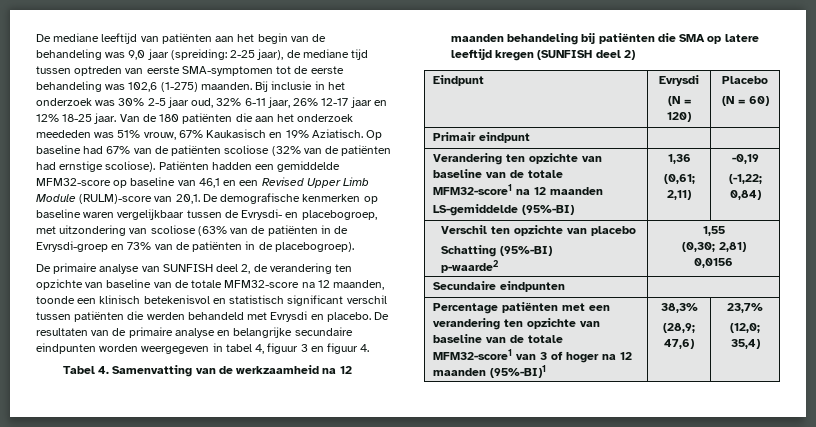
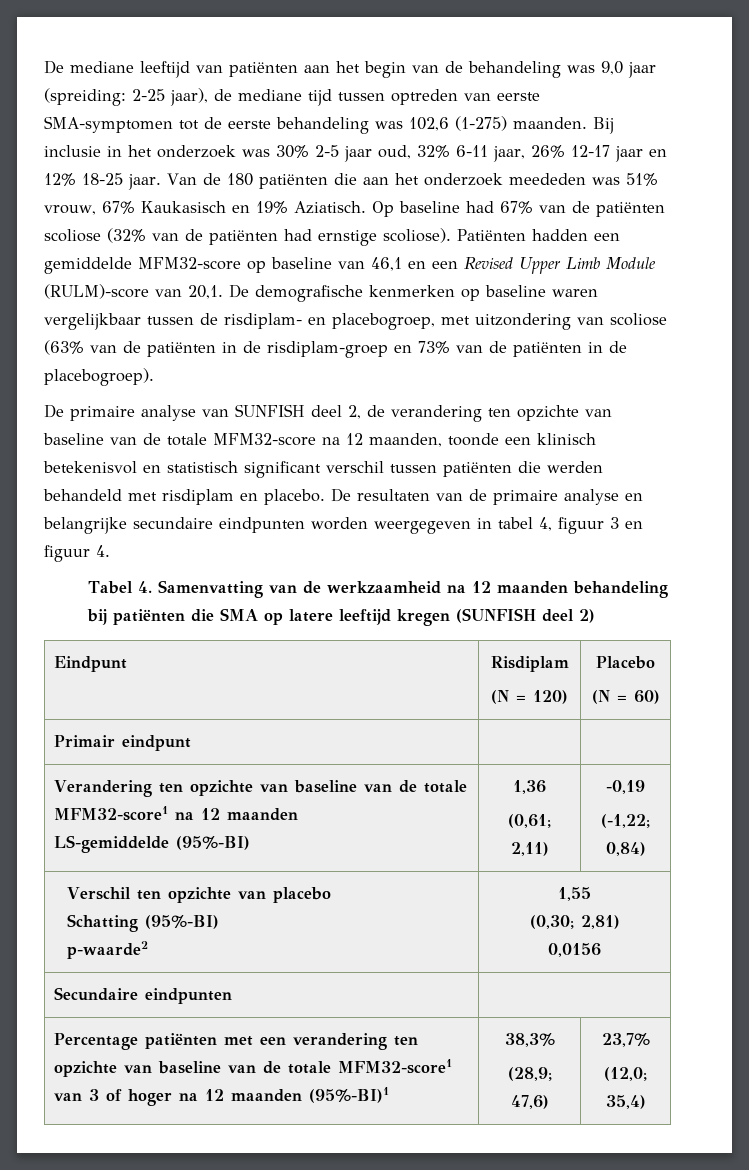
- De demografische kenmerken op baseline waren vergelijkbaar tussen de Evrysdi- en placebogroep, met uitzondering van scoliose (63% van de patiënten in de Evrysdi-groep en 73% van de patiënten in de placebogroep).
+ De demografische kenmerken op baseline waren vergelijkbaar tussen de risdiplam- en placebogroep, met uitzondering van scoliose (63% van de patiënten in de risdiplam-groep en 73% van de patiënten in de placebogroep).
- De primaire analyse van SUNFISH deel 2, de verandering ten opzichte van baseline van de totale MFM32-score na 12 maanden, toonde een klinisch betekenisvol en statistisch significant verschil tussen patiënten die werden behandeld met Evrysdi en placebo.
+ De primaire analyse van SUNFISH deel 2, de verandering ten opzichte van baseline van de totale MFM32-score na 12 maanden, toonde een klinisch betekenisvol en statistisch significant verschil tussen patiënten die werden behandeld met risdiplam en placebo.
- Eindpunt | Evrysdi
+ Eindpunt | Risdiplam

